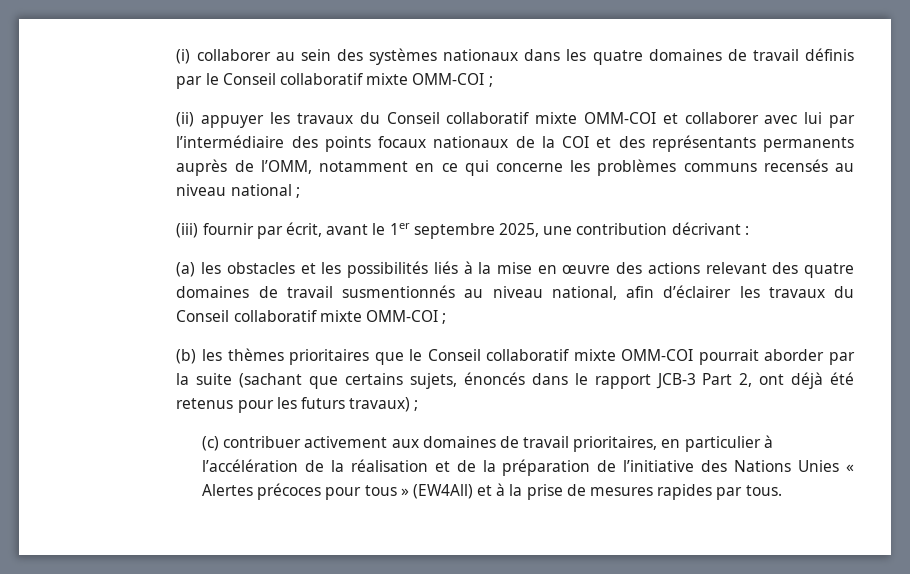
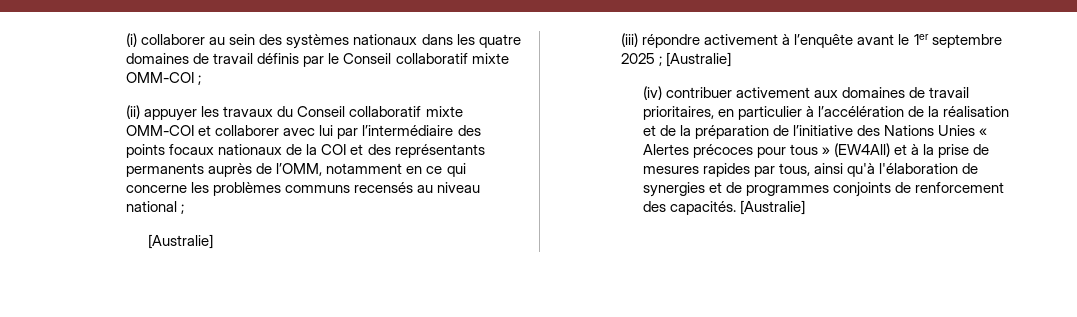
  (ii) appuyer les travaux du Conseil collaboratif mixte OMM-COI et collaborer avec lui par l’intermédiaire des points focaux nationaux de la COI et des représentants permanents auprès de l’OMM, notamment en ce qui concerne les problèmes communs recensés au niveau national ;
+ [Australie]
- (iii) fournir par écrit, avant le 1er septembre 2025, une contribution décrivant :
- (a) les obstacles et les possibilités liés à la mise en œuvre des actions relevant des quatre domaines de travail susmentionnés au niveau national, afin d’éclairer les travaux du Conseil collaboratif mixte OMM-COI ;
- (b) les thèmes prioritaires que le Conseil collaboratif mixte OMM-COI pourrait aborder par la suite (sachant que certains sujets, énoncés dans le rapport JCB-3 Part 2, ont déjà été retenus pour les futurs travaux) ;
- (c) contribuer activement aux domaines de travail prioritaires, en particulier à l’accélération de la réalisation et de la préparation de l’initiative des Nations Unies « Alertes précoces pour tous » (EW4All) et à la prise de mesures rapides par tous.
+ (iii) répondre activement à l’enquête avant le 1er septembre 2025 ; [Australie]
+ (iv) contribuer activement aux domaines de travail prioritaires, en particulier à l’accélération de la réalisation et de la préparation de l’initiative des Nations Unies « Alertes précoces pour tous » (EW4All) et à la prise de mesures rapides par tous, ainsi qu'à l'élaboration de synergies et de programmes conjoints de renforcement des capacités. [Australie]

